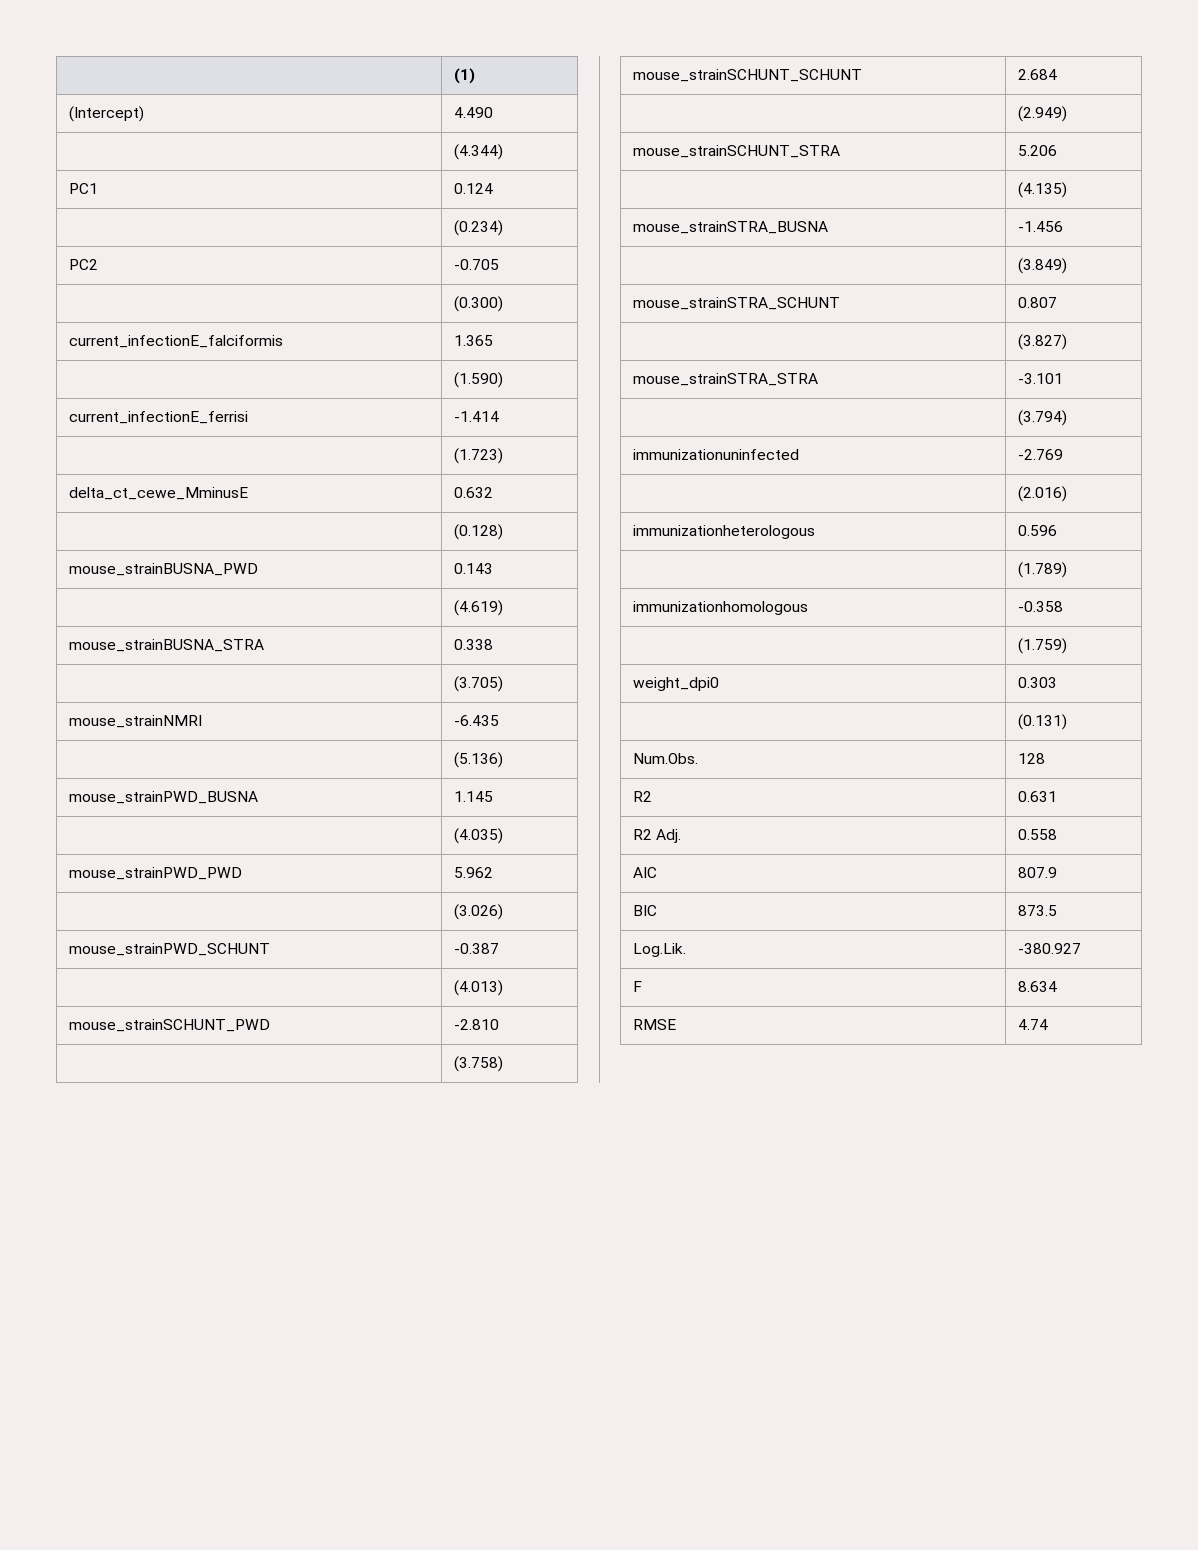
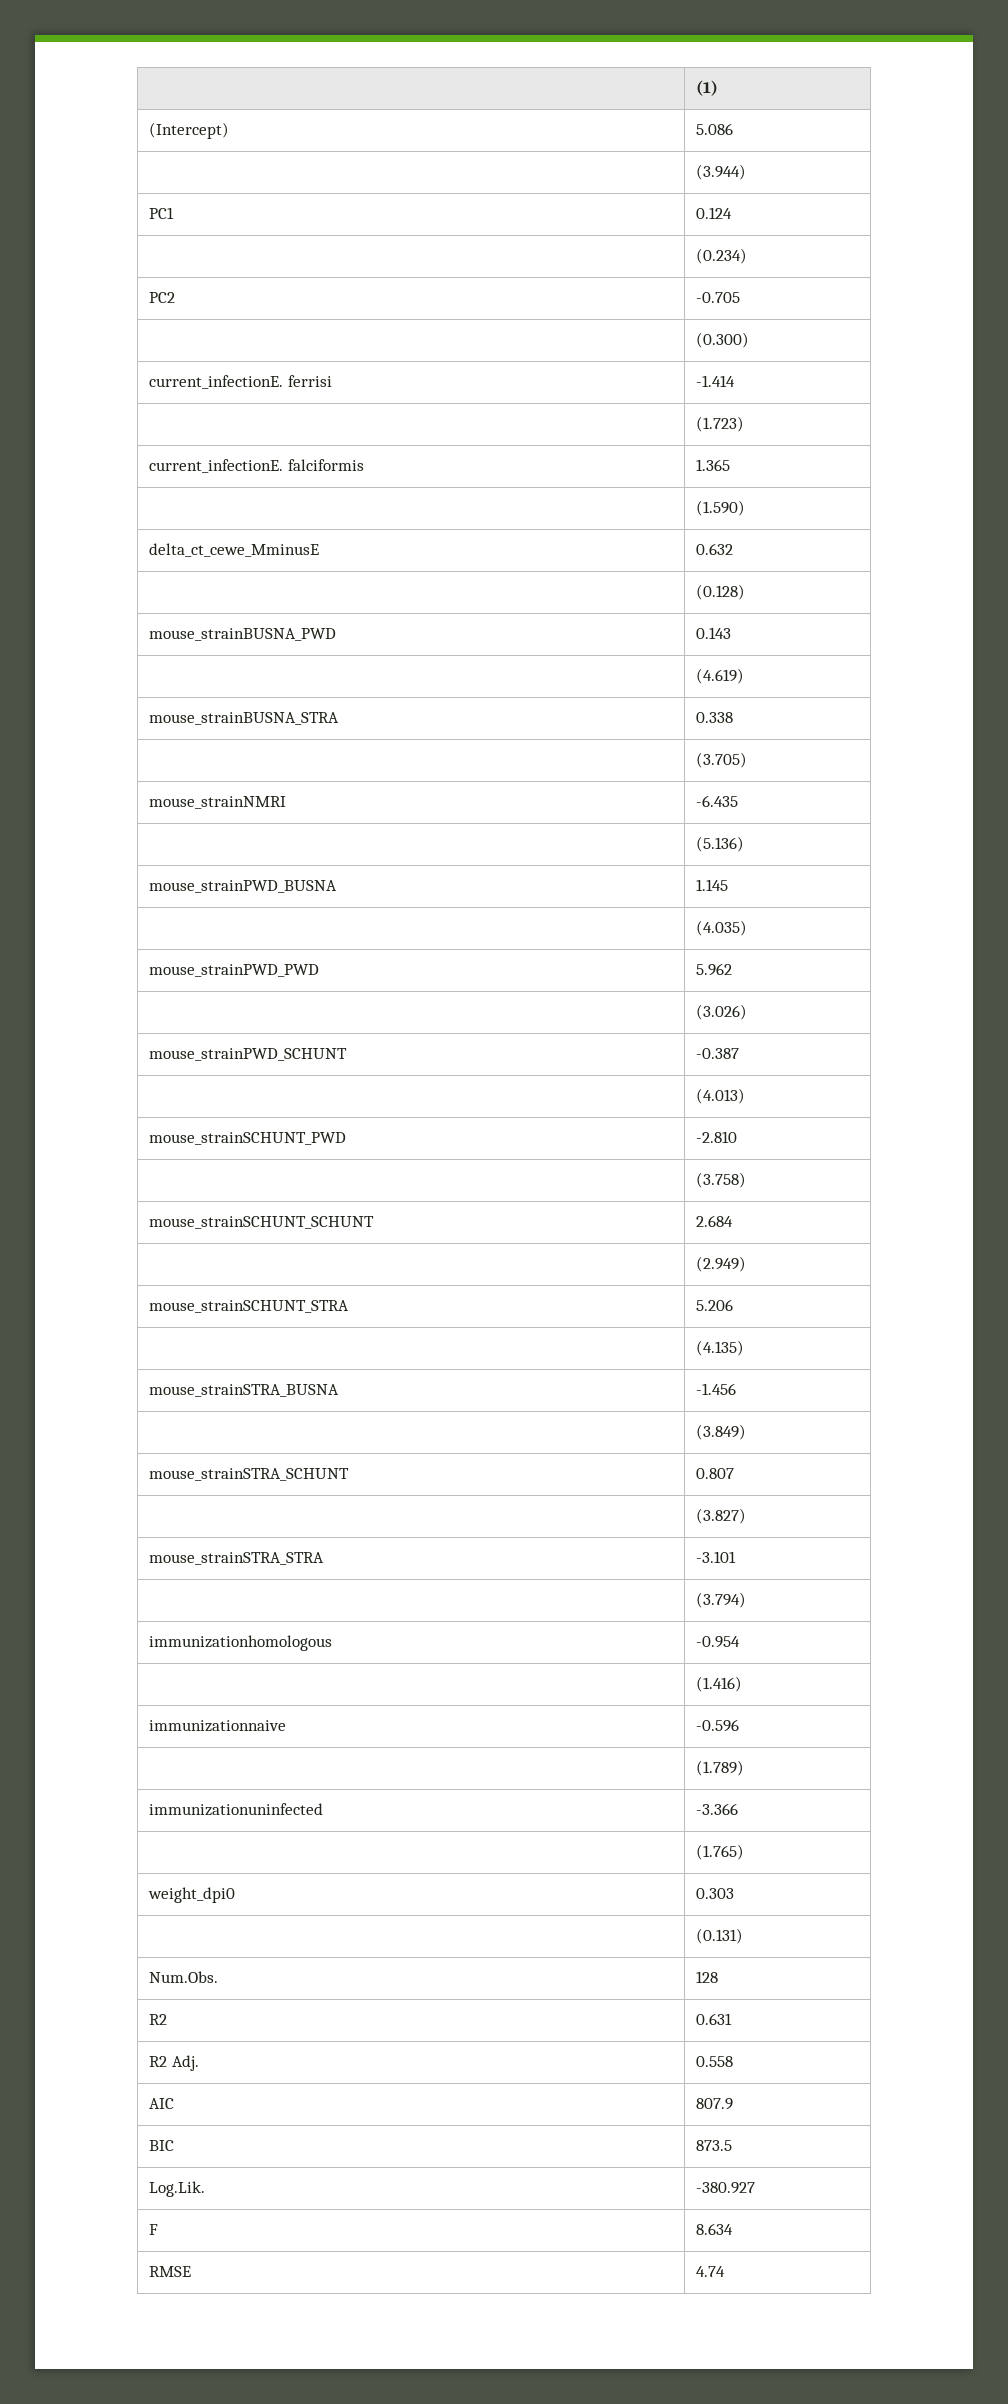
- (Intercept) | 4.490
- | (4.344)
+ (Intercept) | 5.086
+ | (3.944)
- current_infectionE_falciformis | 1.365
+ current_infectionE. ferrisi | -1.414
+ | (1.723)
+ current_infectionE. falciformis | 1.365
- current_infectionE_ferrisi | -1.414
- | (1.723)
- immunizationuninfected | -2.769
- | (2.016)
- immunizationheterologous | 0.596
+ immunizationhomologous | -0.954
+ | (1.416)
+ immunizationnaive | -0.596
  | (1.789)
- immunizationhomologous | -0.358
- | (1.759)
+ immunizationuninfected | -3.366
+ | (1.765)

